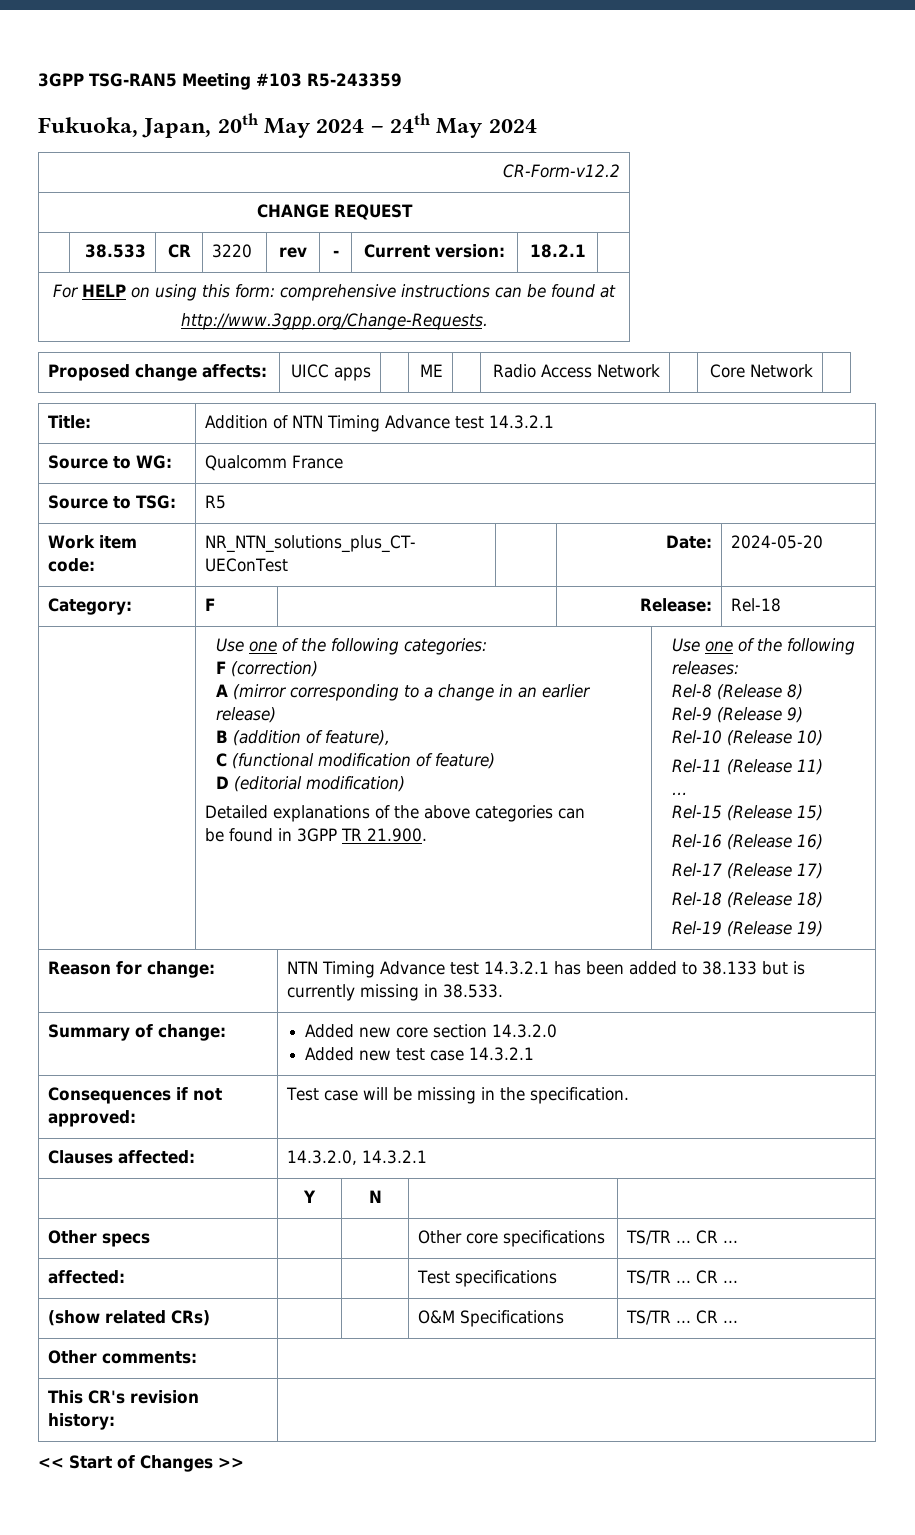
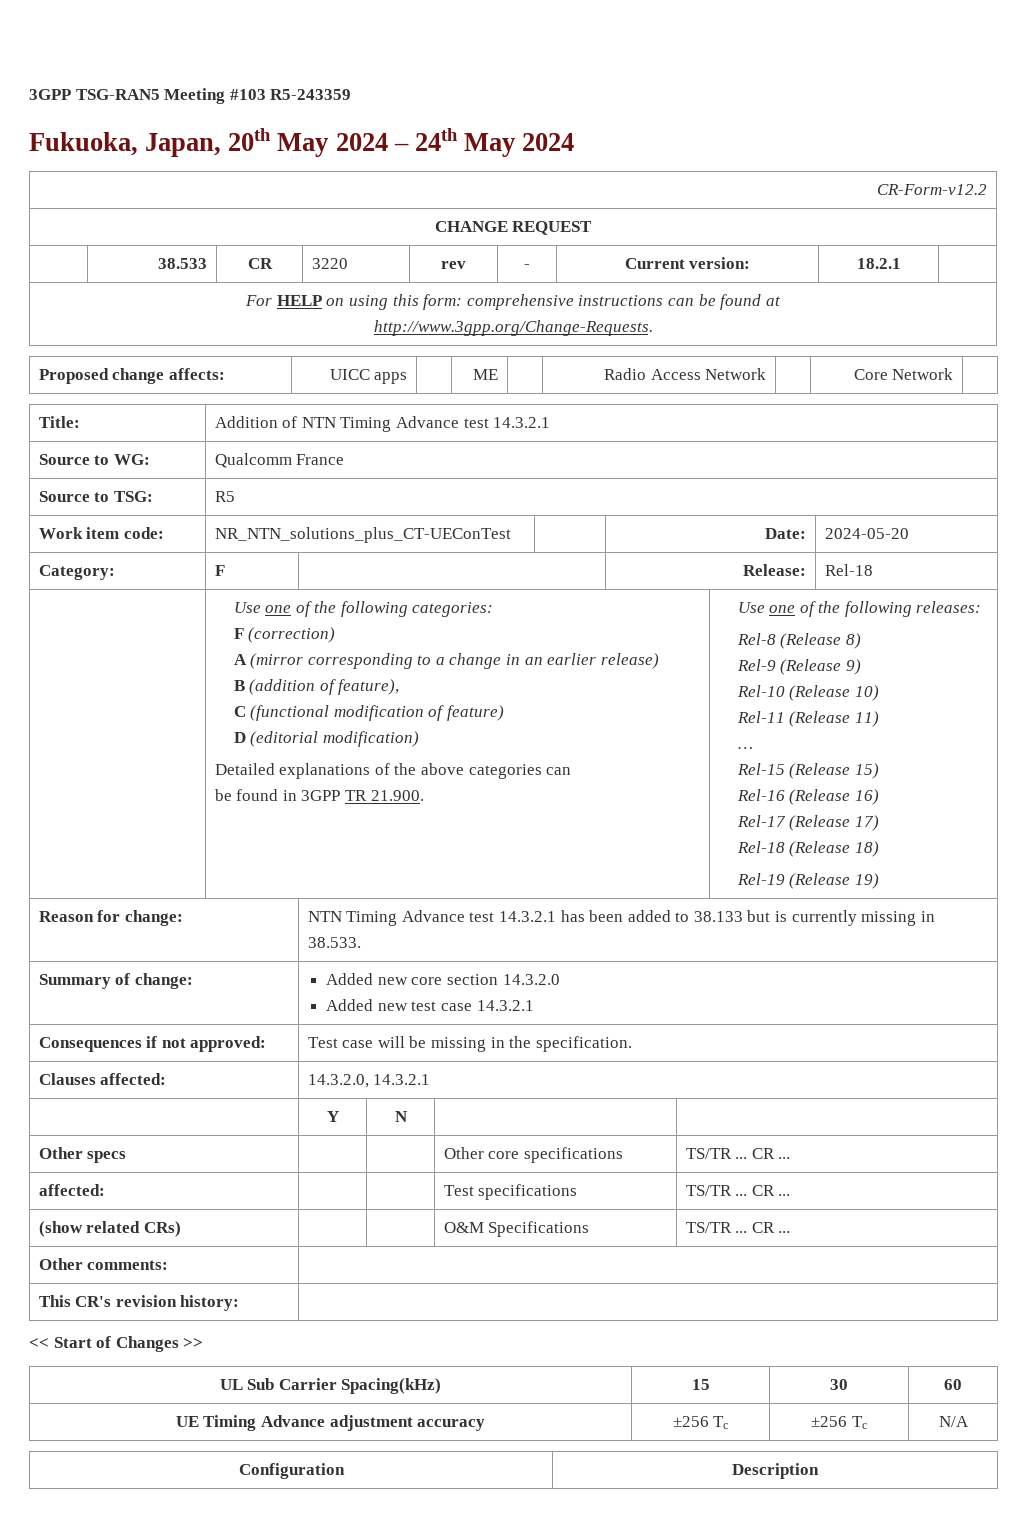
+ UL Sub Carrier Spacing(kHz) | 15 | 30 | 60
+ UE Timing Advance adjustment accuracy | ±256 Tc | ±256 Tc | N/A
+ Configuration | Description

